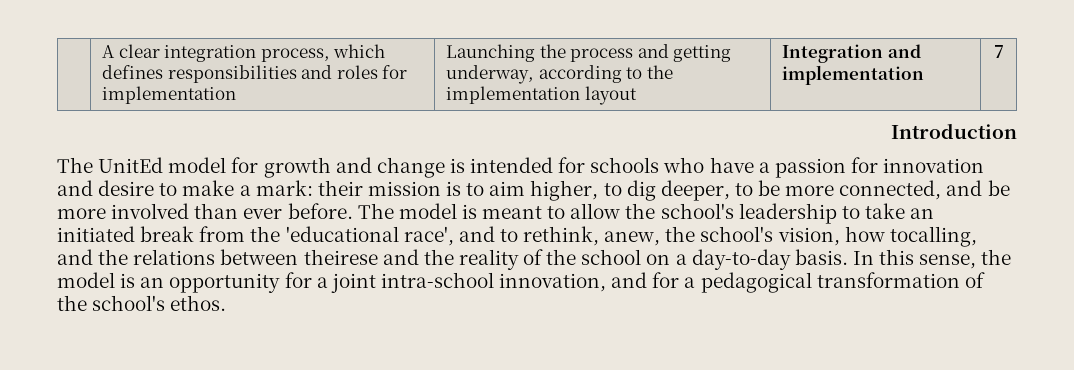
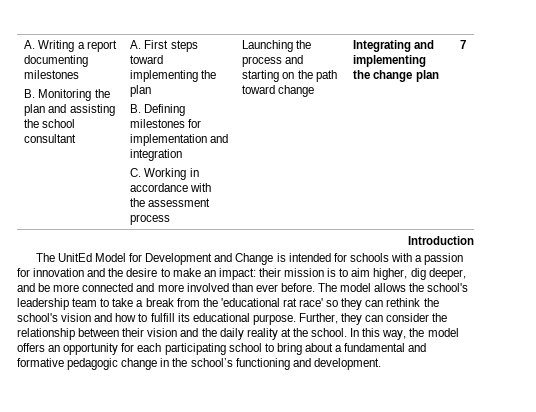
- A clear integration process, which defines responsibilities and roles for implementation | Launching the process and getting underway, according to the implementation layout | Integration and implementation
+ A. Writing a report documenting milestones
+ B. Monitoring the plan and assisting the school consultant | A. First steps toward implementing the plan
+ B. Defining milestones for implementation and integration
+ C. Working in accordance with the assessment process | Launching the process and starting on the path toward change | Integrating and implementing the change plan
- The UnitEd model for growth and change is intended for schools who have a passion for innovation and desire to make a mark: their mission is to aim higher, to dig deeper, to be more connected, and be more involved than ever before.
+ The UnitEd Model for Development and Change is intended for schools with a passion for innovation and the desire to make an impact: their mission is to aim higher, dig deeper, and be more connected and more involved than ever before.
- The model is meant to allow the school's leadership to take an initiated break from the 'educational race', and to rethink, anew, the school's vision, how tocalling, and the relations between theirese and the reality of the school on a day-to-day basis.
+ The model allows the school's leadership team to take a break from the 'educational rat race' so they can rethink the school's vision and how to fulfill its educational purpose. Further, they can consider the relationship between their vision and the daily reality at the school.
- In this sense, the model is an opportunity for a joint intra-school innovation, and for a pedagogical transformation of the school's ethos.
+ In this way, the model offers an opportunity for each participating school to bring about a fundamental and formative pedagogic change in the school’s functioning and development.

